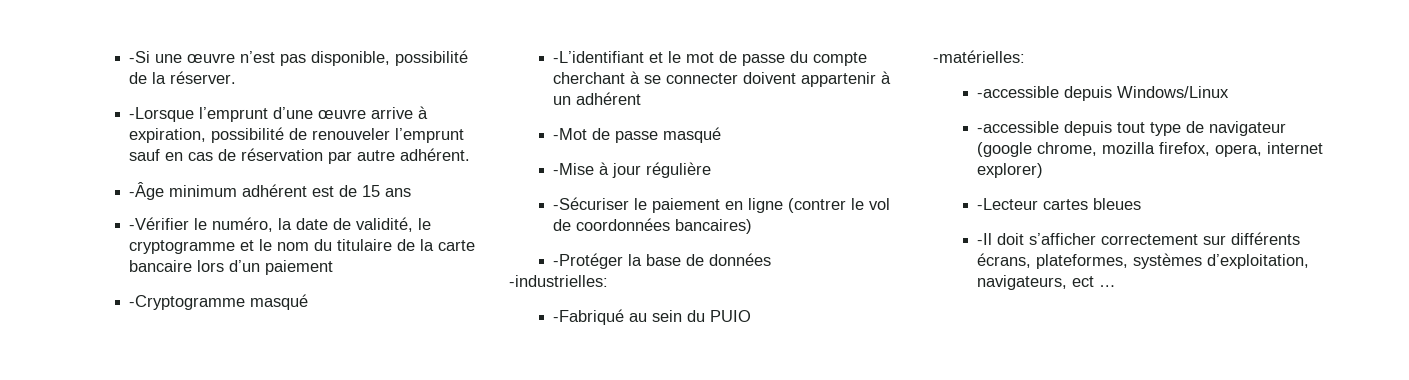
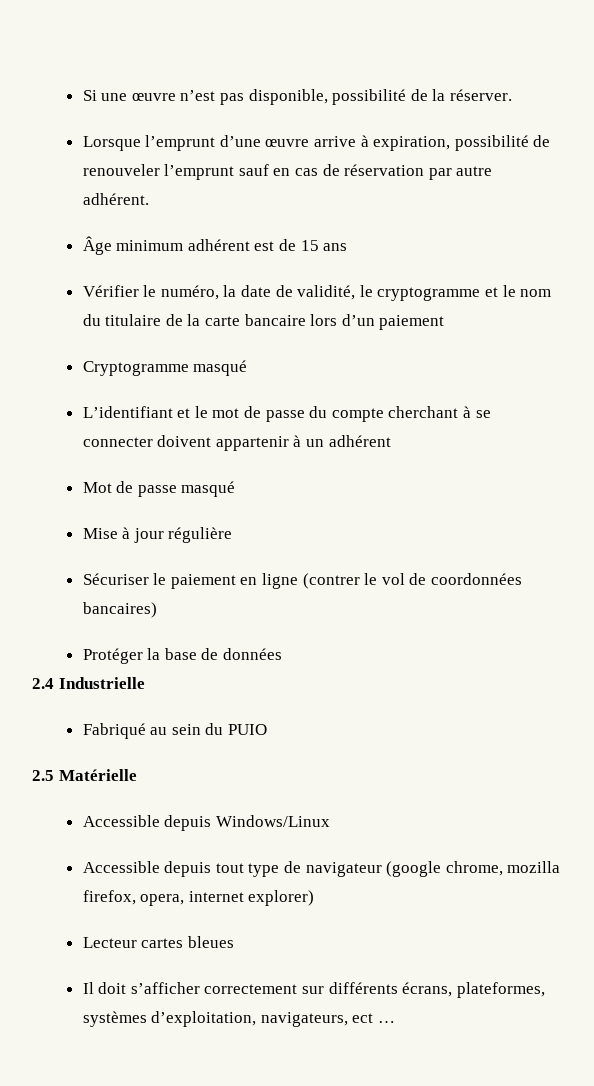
- -Si une œuvre n’est pas disponible, possibilité de la réserver.
+ Si une œuvre n’est pas disponible, possibilité de la réserver.
- -Lorsque l’emprunt d’une œuvre arrive à expiration, possibilité de renouveler l’emprunt sauf en cas de réservation par autre adhérent.
+ Lorsque l’emprunt d’une œuvre arrive à expiration, possibilité de renouveler l’emprunt sauf en cas de réservation par autre adhérent.
- -Âge minimum adhérent est de 15 ans
+ Âge minimum adhérent est de 15 ans
- -Vérifier le numéro, la date de validité, le cryptogramme et le nom du titulaire de la carte bancaire lors d’un paiement
+ Vérifier le numéro, la date de validité, le cryptogramme et le nom du titulaire de la carte bancaire lors d’un paiement
- -Cryptogramme masqué
- -L’identifiant et le mot de passe du compte cherchant à se connecter doivent appartenir à un adhérent
+ Cryptogramme masqué
+ L’identifiant et le mot de passe du compte cherchant à se connecter doivent appartenir à un adhérent
- -Mot de passe masqué
+ Mot de passe masqué
- -Mise à jour régulière
+ Mise à jour régulière
- -Sécuriser le paiement en ligne (contrer le vol de coordonnées bancaires)
+ Sécuriser le paiement en ligne (contrer le vol de coordonnées bancaires)
- -Protéger la base de données
+ Protéger la base de données
- -industrielles:
- -Fabriqué au sein du PUIO
+ 2.4 Industrielle
+ Fabriqué au sein du PUIO
- -matérielles:
- -accessible depuis Windows/Linux
+ 2.5 Matérielle
+ Accessible depuis Windows/Linux
- -accessible depuis tout type de navigateur (google chrome, mozilla firefox, opera, internet explorer)
+ Accessible depuis tout type de navigateur (google chrome, mozilla firefox, opera, internet explorer)
- -Lecteur cartes bleues
+ Lecteur cartes bleues
- -Il doit s’afficher correctement sur différents écrans, plateformes, systèmes d’exploitation, navigateurs, ect …
+ Il doit s’afficher correctement sur différents écrans, plateformes, systèmes d’exploitation, navigateurs, ect …

